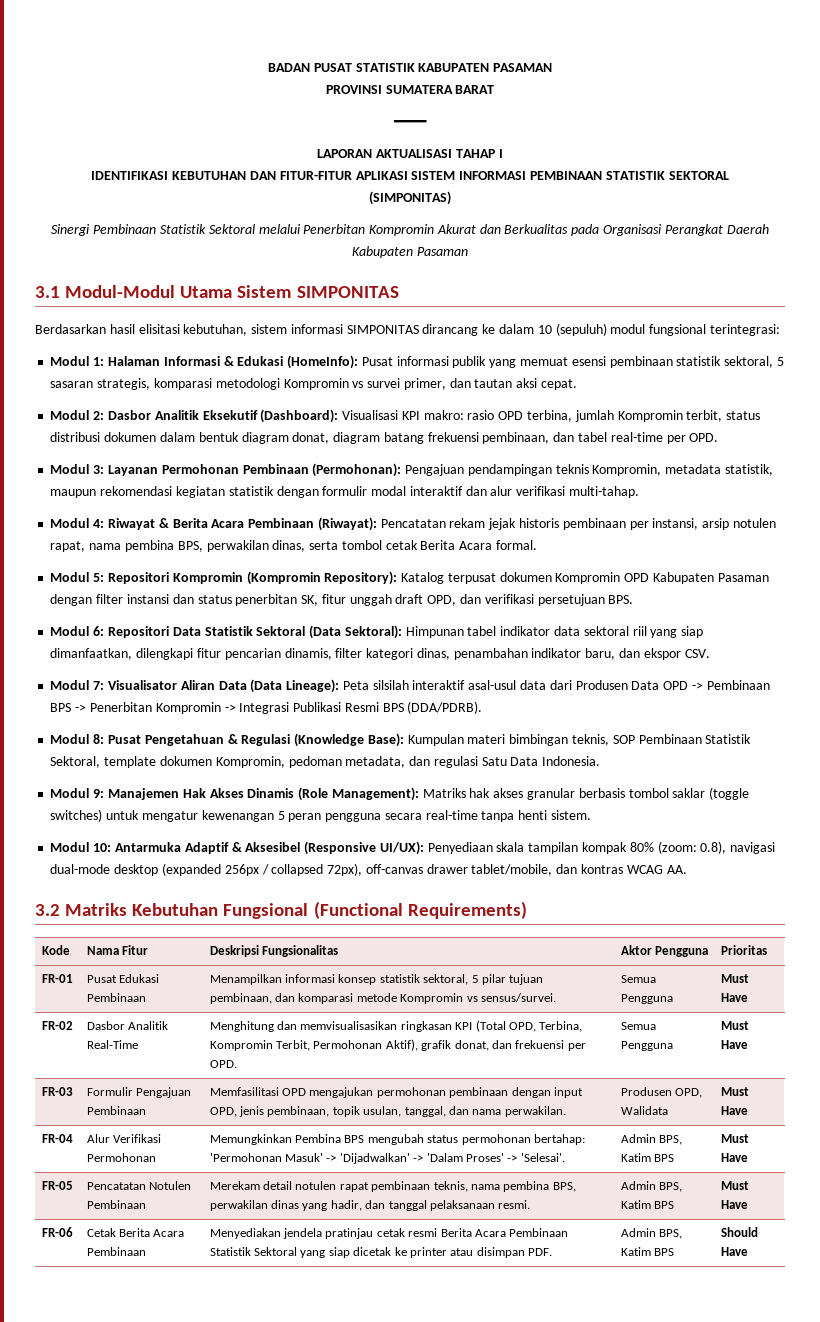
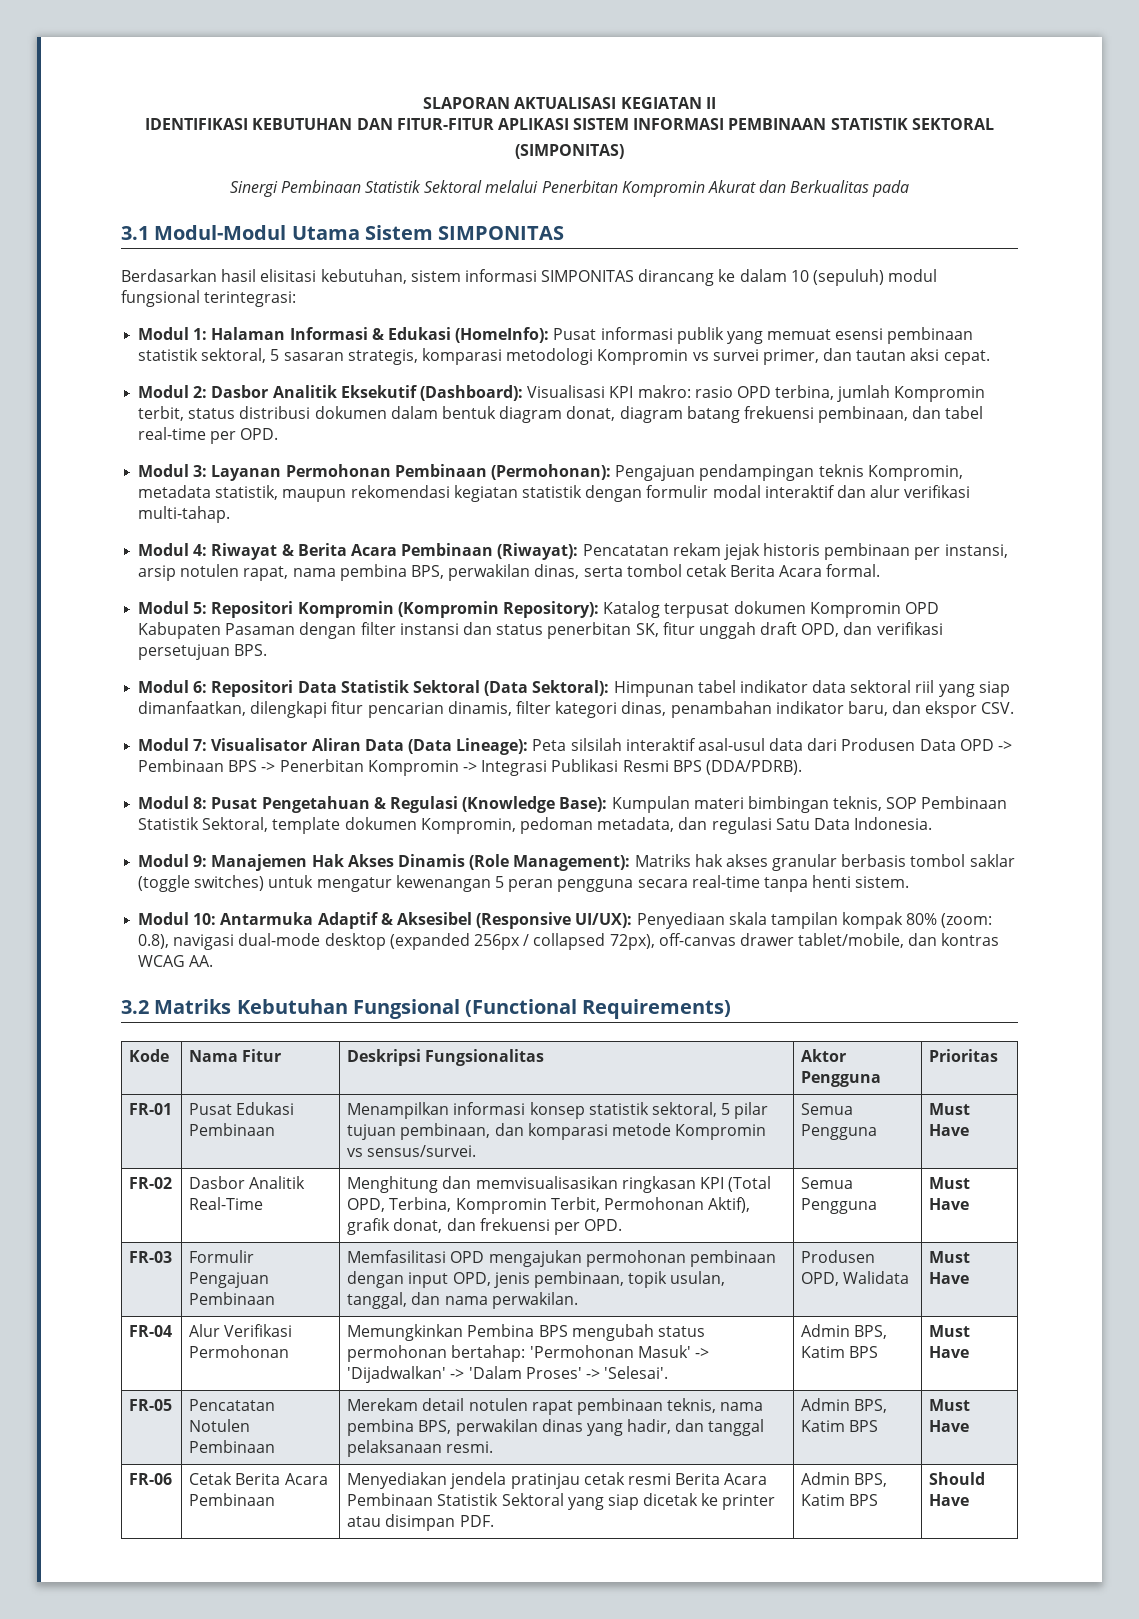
- BADAN PUSAT STATISTIK KABUPATEN PASAMAN
- PROVINSI SUMATERA BARAT
- ━━━━
- LAPORAN AKTUALISASI TAHAP I
+ SLAPORAN AKTUALISASI KEGIATAN II
- Sinergi Pembinaan Statistik Sektoral melalui Penerbitan Kompromin Akurat dan Berkualitas pada Organisasi Perangkat Daerah Kabupaten Pasaman
+ Sinergi Pembinaan Statistik Sektoral melalui Penerbitan Kompromin Akurat dan Berkualitas pada

